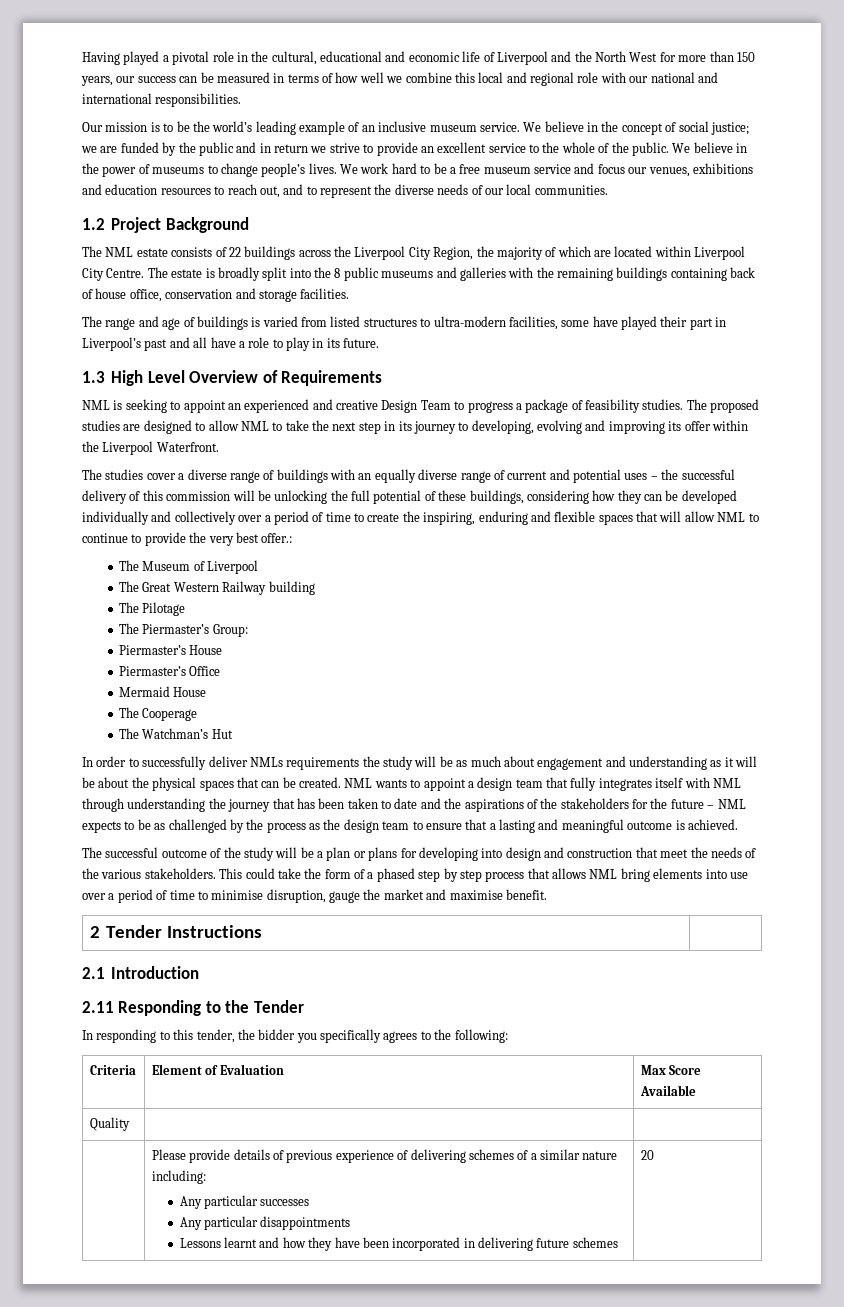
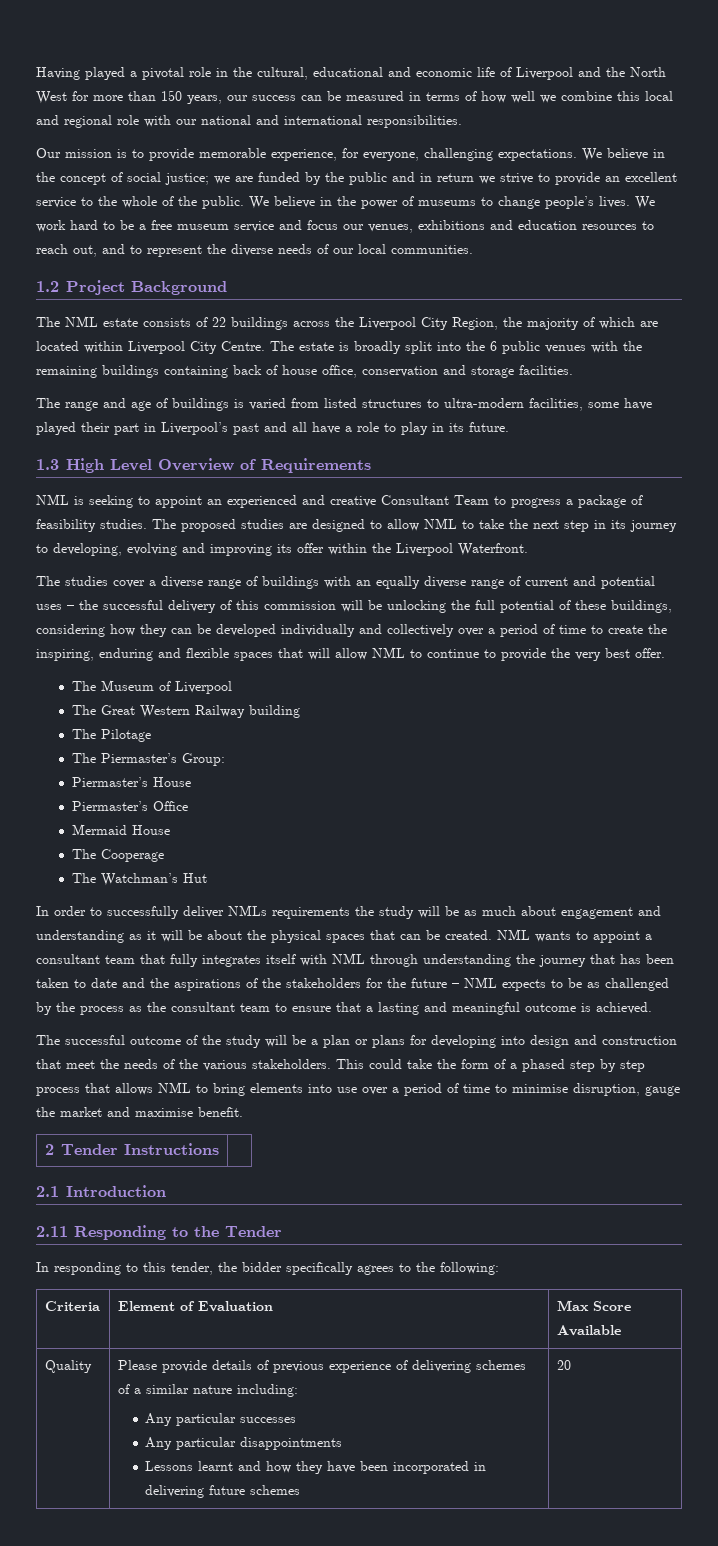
- Our mission is to be the world’s leading example of an inclusive museum service.
+ Our mission is to provide memorable experience, for everyone, challenging expectations.
- The estate is broadly split into the 8 public museums and galleries with the remaining buildings containing back of house office, conservation and storage facilities.
+ The estate is broadly split into the 6 public venues with the remaining buildings containing back of house office, conservation and storage facilities.
- NML is seeking to appoint an experienced and creative Design Team to progress a package of feasibility studies.
+ NML is seeking to appoint an experienced and creative Consultant Team to progress a package of feasibility studies.
- The studies cover a diverse range of buildings with an equally diverse range of current and potential uses – the successful delivery of this commission will be unlocking the full potential of these buildings, considering how they can be developed individually and collectively over a period of time to create the inspiring, enduring and flexible spaces that will allow NML to continue to provide the very best offer.:
+ The studies cover a diverse range of buildings with an equally diverse range of current and potential uses – the successful delivery of this commission will be unlocking the full potential of these buildings, considering how they can be developed individually and collectively over a period of time to create the inspiring, enduring and flexible spaces that will allow NML to continue to provide the very best offer.
- NML wants to appoint a design team that fully integrates itself with NML through understanding the journey that has been taken to date and the aspirations of the stakeholders for the future – NML expects to be as challenged by the process as the design team to ensure that a lasting and meaningful outcome is achieved.
+ NML wants to appoint a consultant team that fully integrates itself with NML through understanding the journey that has been taken to date and the aspirations of the stakeholders for the future – NML expects to be as challenged by the process as the consultant team to ensure that a lasting and meaningful outcome is achieved.
- This could take the form of a phased step by step process that allows NML bring elements into use over a period of time to minimise disruption, gauge the market and maximise benefit.
+ This could take the form of a phased step by step process that allows NML to bring elements into use over a period of time to minimise disruption, gauge the market and maximise benefit.
- In responding to this tender, the bidder you specifically agrees to the following:
+ In responding to this tender, the bidder specifically agrees to the following:
- Quality | |
- | Please provide details of previous experience of delivering schemes of a similar nature including:
+ Quality | Please provide details of previous experience of delivering schemes of a similar nature including:

